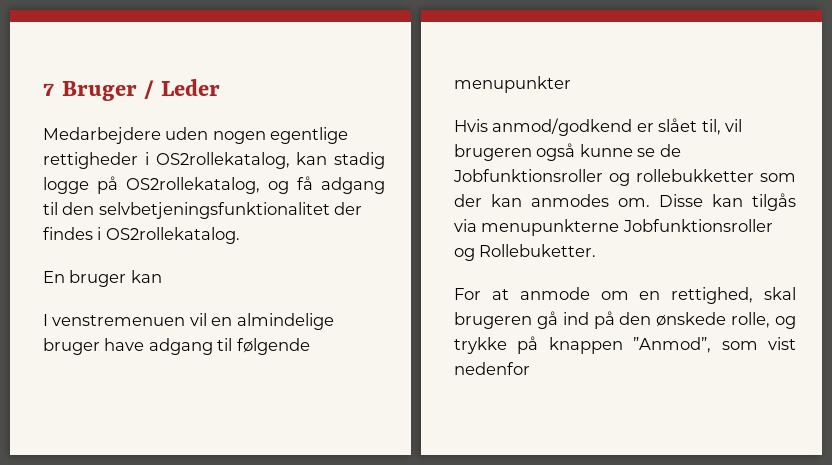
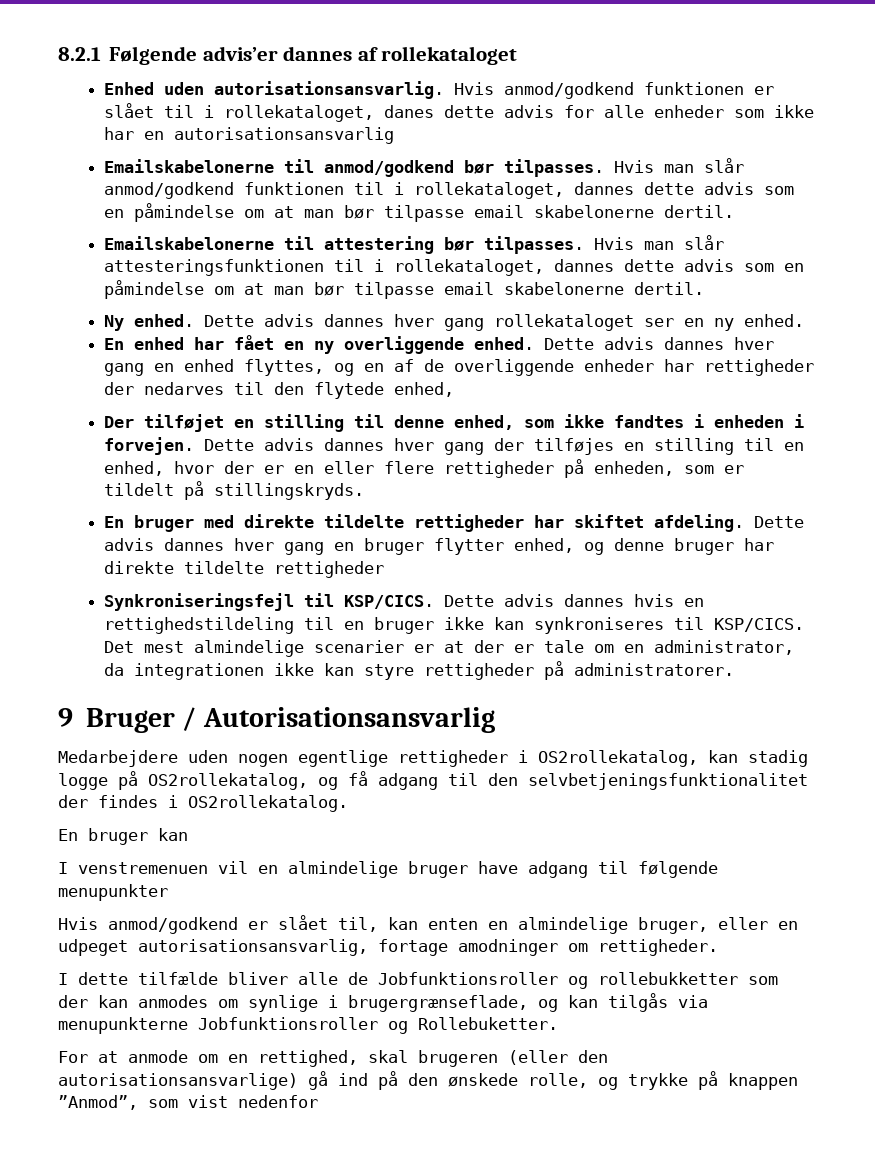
- 7 Bruger / Leder
+ 8.2.1 Følgende advis’er dannes af rollekataloget
+ Enhed uden autorisationsansvarlig. Hvis anmod/godkend funktionen er slået til i rollekataloget, danes dette advis for alle enheder som ikke har en autorisationsansvarlig
+ Emailskabelonerne til anmod/godkend bør tilpasses. Hvis man slår anmod/godkend funktionen til i rollekataloget, dannes dette advis som en påmindelse om at man bør tilpasse email skabelonerne dertil.
+ Emailskabelonerne til attestering bør tilpasses. Hvis man slår attesteringsfunktionen til i rollekataloget, dannes dette advis som en påmindelse om at man bør tilpasse email skabelonerne dertil.
+ Ny enhed. Dette advis dannes hver gang rollekataloget ser en ny enhed.
+ En enhed har fået en ny overliggende enhed. Dette advis dannes hver gang en enhed flyttes, og en af de overliggende enheder har rettigheder der nedarves til den flytede enhed,
+ Der tilføjet en stilling til denne enhed, som ikke fandtes i enheden i forvejen. Dette advis dannes hver gang der tilføjes en stilling til en enhed, hvor der er en eller flere rettigheder på enheden, som er tildelt på stillingskryds.
+ En bruger med direkte tildelte rettigheder har skiftet afdeling. Dette advis dannes hver gang en bruger flytter enhed, og denne bruger har direkte tildelte rettigheder
+ Synkroniseringsfejl til KSP/CICS. Dette advis dannes hvis en rettighedstildeling til en bruger ikke kan synkroniseres til KSP/CICS. Det mest almindelige scenarier er at der er tale om en administrator, da integrationen ikke kan styre rettigheder på administratorer.
+ 9 Bruger / Autorisationsansvarlig
- Hvis anmod/godkend er slået til, vil brugeren også kunne se de Jobfunktionsroller og rollebukketter som der kan anmodes om. Disse kan tilgås via menupunkterne Jobfunktionsroller og Rollebuketter.
+ Hvis anmod/godkend er slået til, kan enten en almindelige bruger, eller en udpeget autorisationsansvarlig, fortage amodninger om rettigheder.
+ I dette tilfælde bliver alle de Jobfunktionsroller og rollebukketter som der kan anmodes om synlige i brugergrænseflade, og kan tilgås via menupunkterne Jobfunktionsroller og Rollebuketter.
- For at anmode om en rettighed, skal brugeren gå ind på den ønskede rolle, og trykke på knappen ”Anmod”, som vist nedenfor
+ For at anmode om en rettighed, skal brugeren (eller den autorisationsansvarlige) gå ind på den ønskede rolle, og trykke på knappen ”Anmod”, som vist nedenfor

